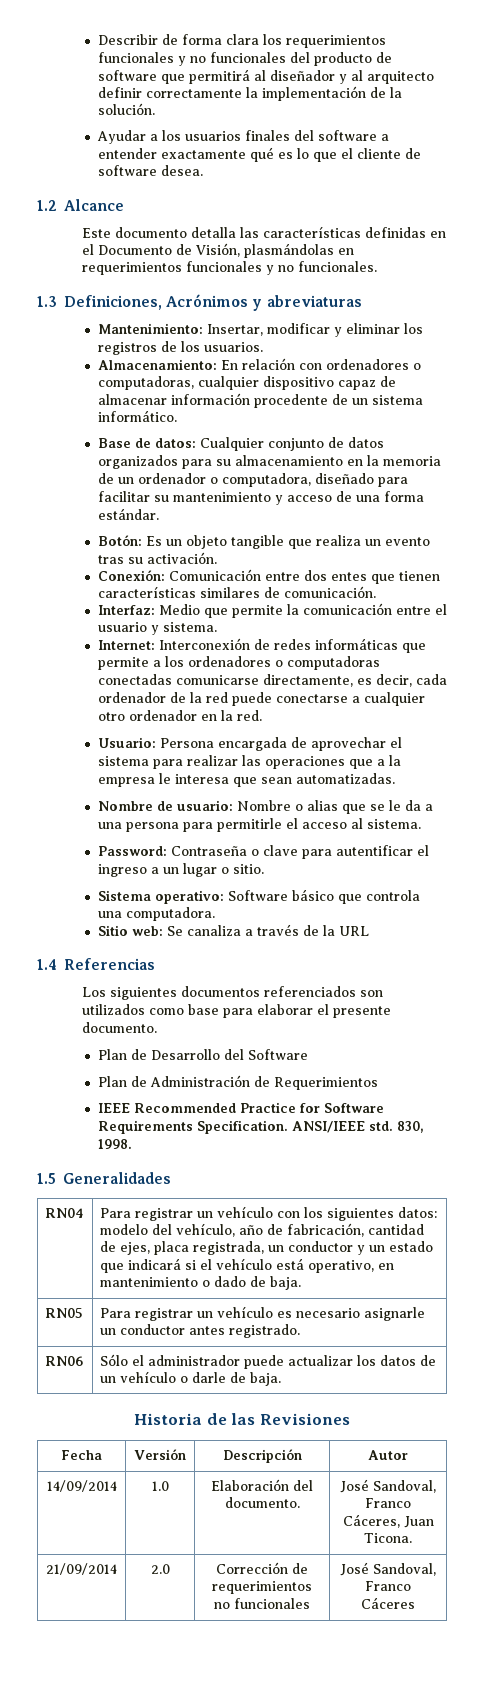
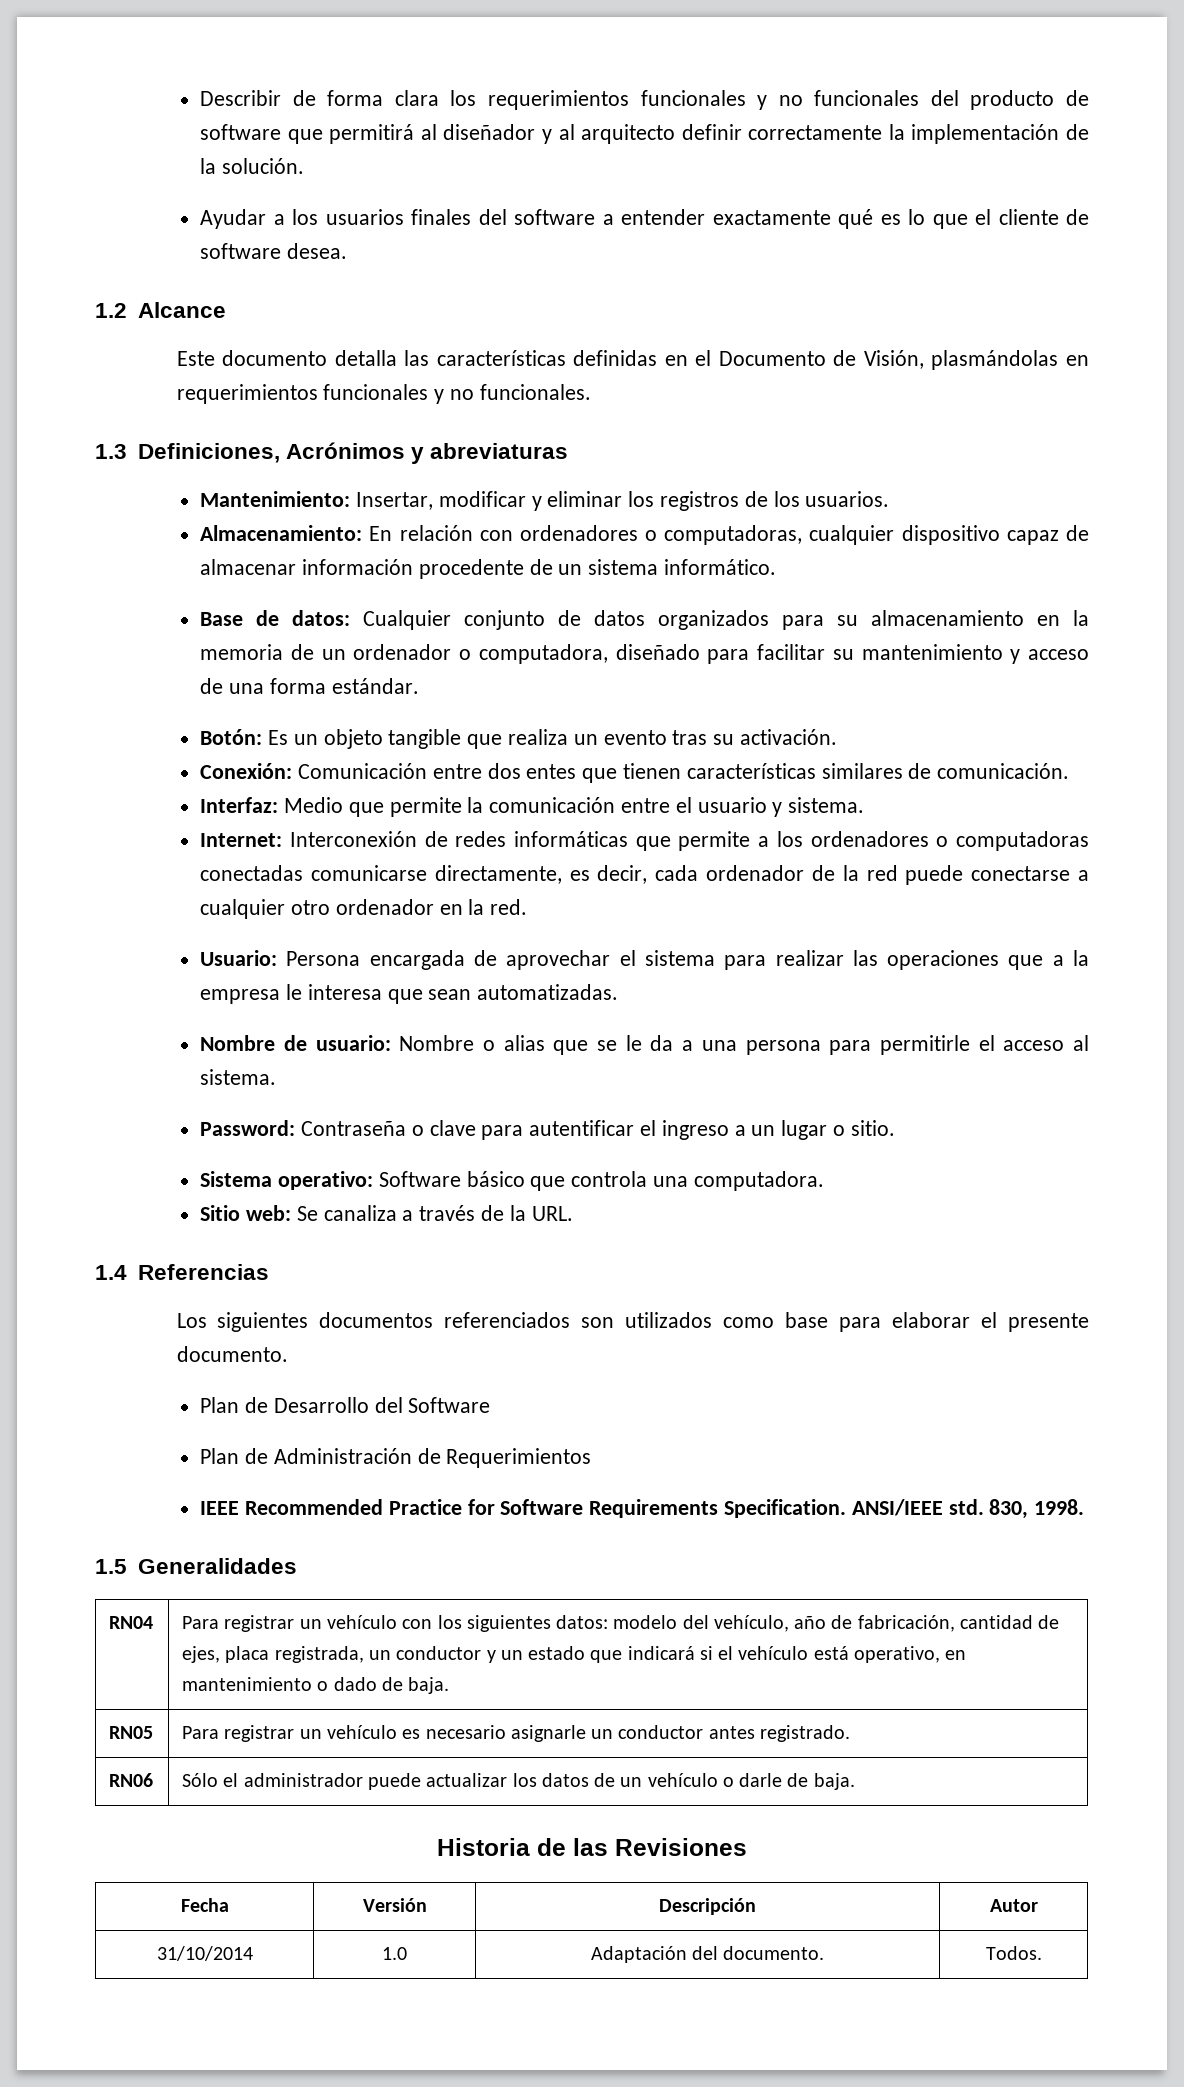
- Sitio web: Se canaliza a través de la URL
+ Sitio web: Se canaliza a través de la URL.
- 14/09/2014 | 1.0 | Elaboración del documento. | José Sandoval, Franco Cáceres, Juan Ticona.
- 21/09/2014 | 2.0 | Corrección de requerimientos no funcionales | José Sandoval, Franco Cáceres
+ 31/10/2014 | 1.0 | Adaptación del documento. | Todos.

